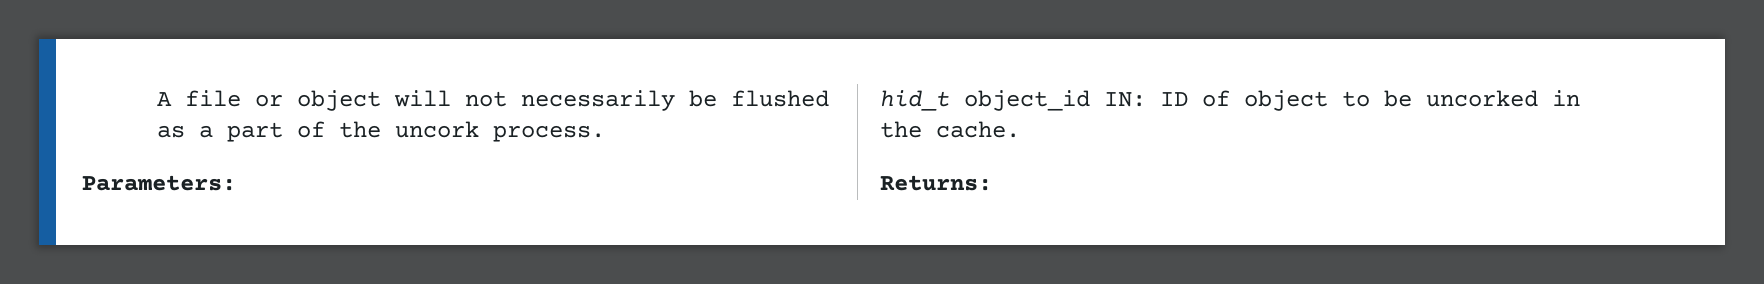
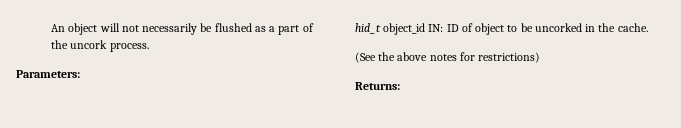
- A file or object will not necessarily be flushed as a part of the uncork process.
+ An object will not necessarily be flushed as a part of the uncork process.
+ (See the above notes for restrictions)

